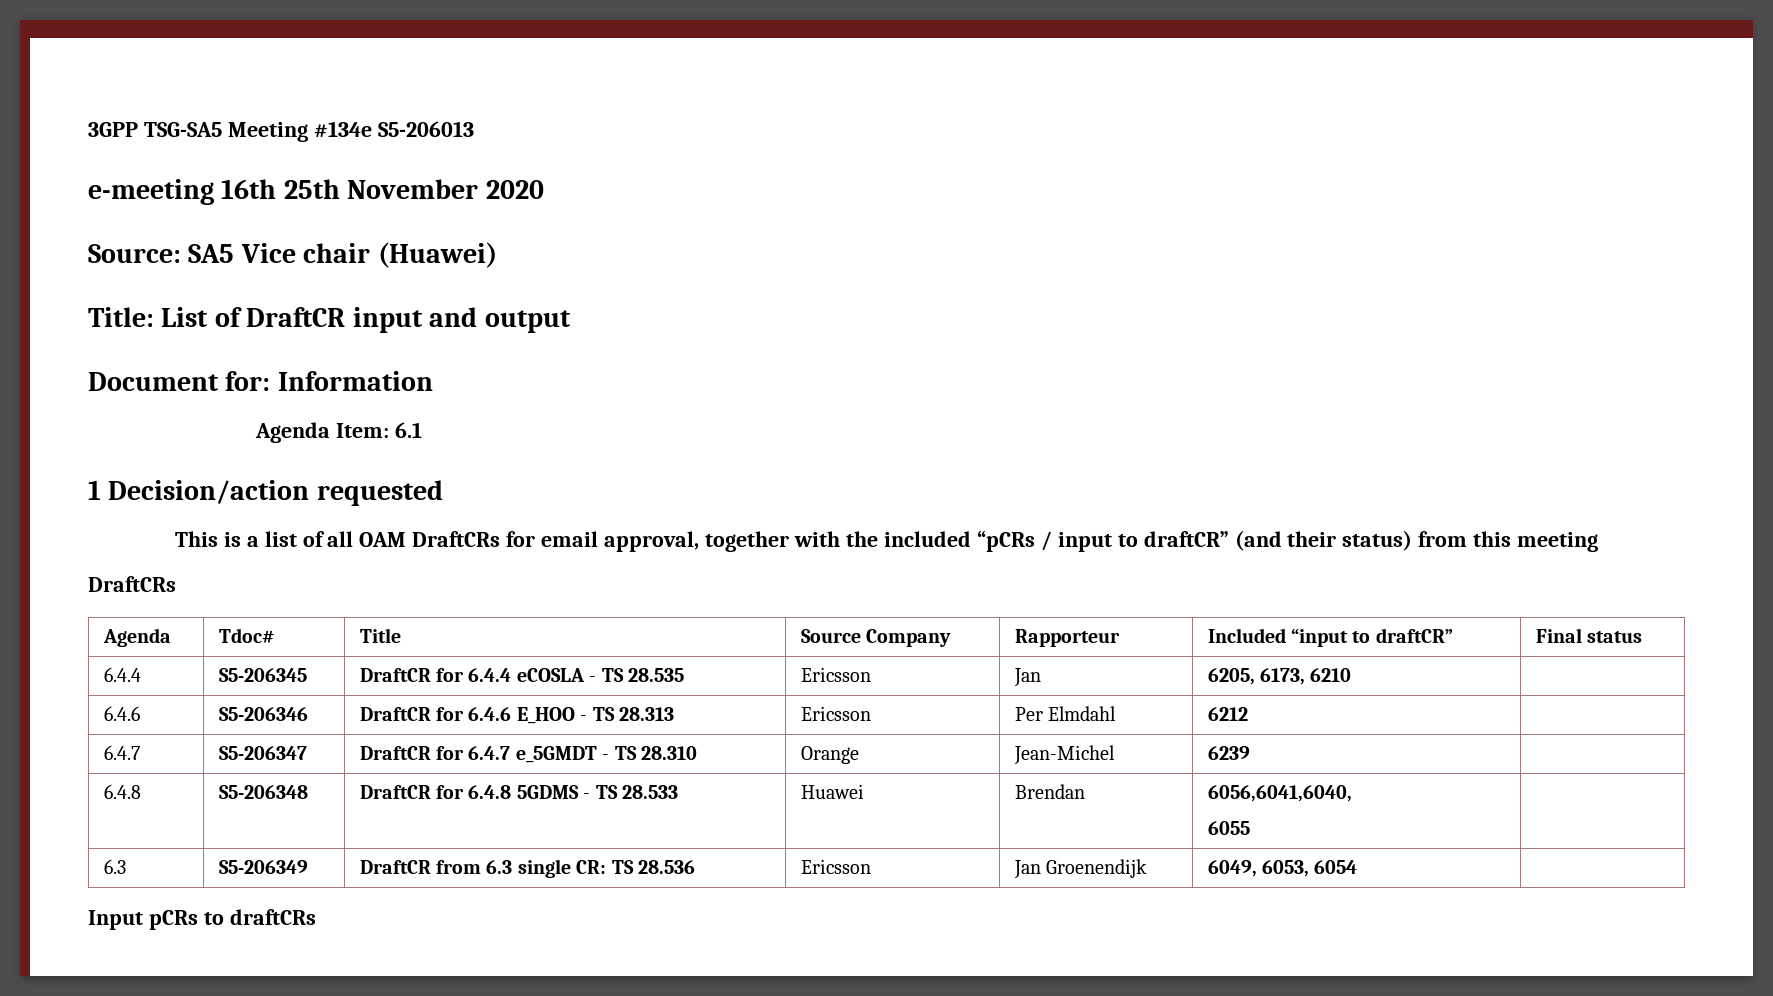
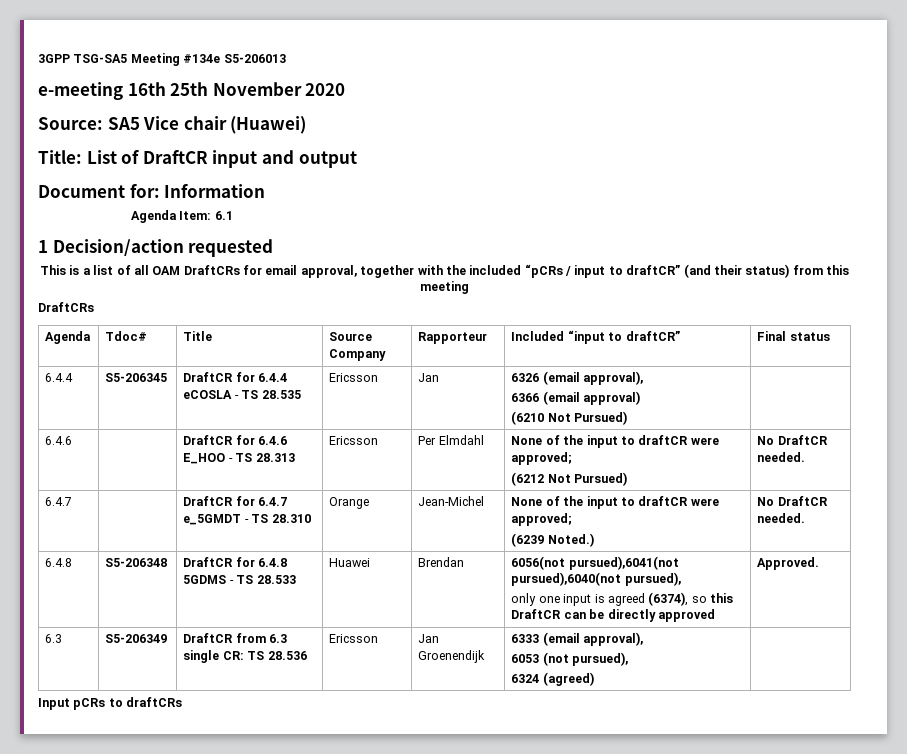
- 6.4.4 | S5-206345 | DraftCR for 6.4.4 eCOSLA - TS 28.535 | Ericsson | Jan | 6205, 6173, 6210 |
+ 6.4.4 | S5-206345 | DraftCR for 6.4.4 eCOSLA - TS 28.535 | Ericsson | Jan | 6326 (email approval),
+ 6366 (email approval)
+ (6210 Not Pursued) |
- 6.4.6 | S5-206346 | DraftCR for 6.4.6 E_HOO - TS 28.313 | Ericsson | Per Elmdahl | 6212 |
+ 6.4.6 | | DraftCR for 6.4.6 E_HOO - TS 28.313 | Ericsson | Per Elmdahl | None of the input to draftCR were approved;
+ (6212 Not Pursued) | No DraftCR needed.
- 6.4.7 | S5-206347 | DraftCR for 6.4.7 e_5GMDT - TS 28.310 | Orange | Jean-Michel | 6239 |
+ 6.4.7 | | DraftCR for 6.4.7 e_5GMDT - TS 28.310 | Orange | Jean-Michel | None of the input to draftCR were approved;
+ (6239 Noted.) | No DraftCR needed.
- 6.4.8 | S5-206348 | DraftCR for 6.4.8 5GDMS - TS 28.533 | Huawei | Brendan | 6056,6041,6040,
- 6055 |
+ 6.4.8 | S5-206348 | DraftCR for 6.4.8 5GDMS - TS 28.533 | Huawei | Brendan | 6056(not pursued),6041(not pursued),6040(not pursued),
+ only one input is agreed (6374), so this DraftCR can be directly approved | Approved.
- 6.3 | S5-206349 | DraftCR from 6.3 single CR: TS 28.536 | Ericsson | Jan Groenendijk | 6049, 6053, 6054 |
+ 6.3 | S5-206349 | DraftCR from 6.3 single CR: TS 28.536 | Ericsson | Jan Groenendijk | 6333 (email approval),
+ 6053 (not pursued),
+ 6324 (agreed) |

